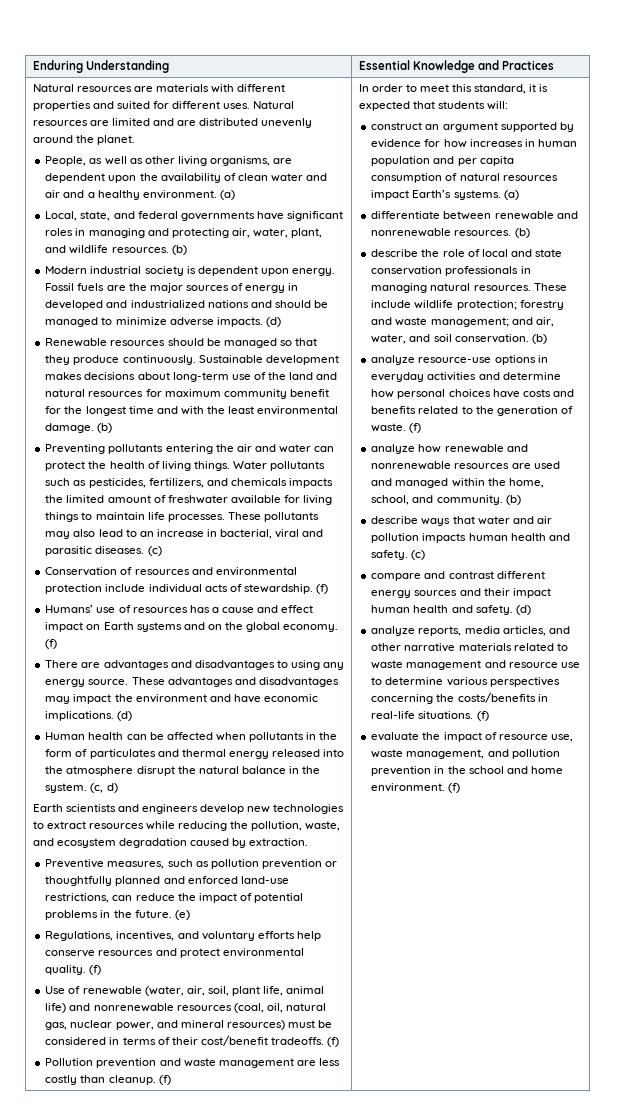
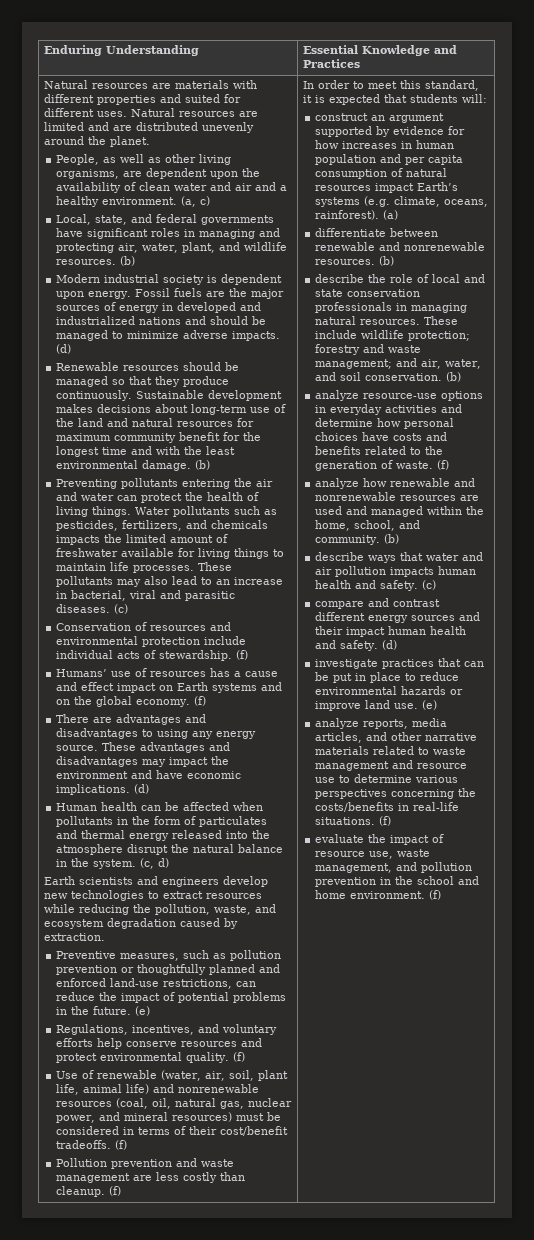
- People, as well as other living organisms, are dependent upon the availability of clean water and air and a healthy environment. (a)
+ People, as well as other living organisms, are dependent upon the availability of clean water and air and a healthy environment. (a, c)
- construct an argument supported by evidence for how increases in human population and per capita consumption of natural resources impact Earth’s systems.
+ construct an argument supported by evidence for how increases in human population and per capita consumption of natural resources impact Earth’s systems (e.g. climate, oceans, rainforest).
+ investigate practices that can be put in place to reduce environmental hazards or improve land use. (e)

